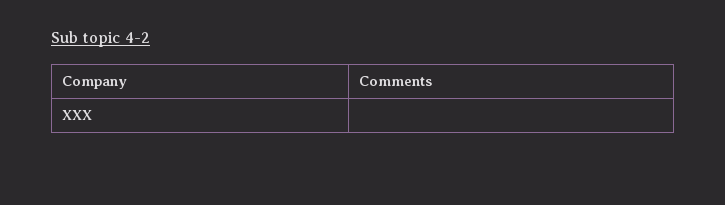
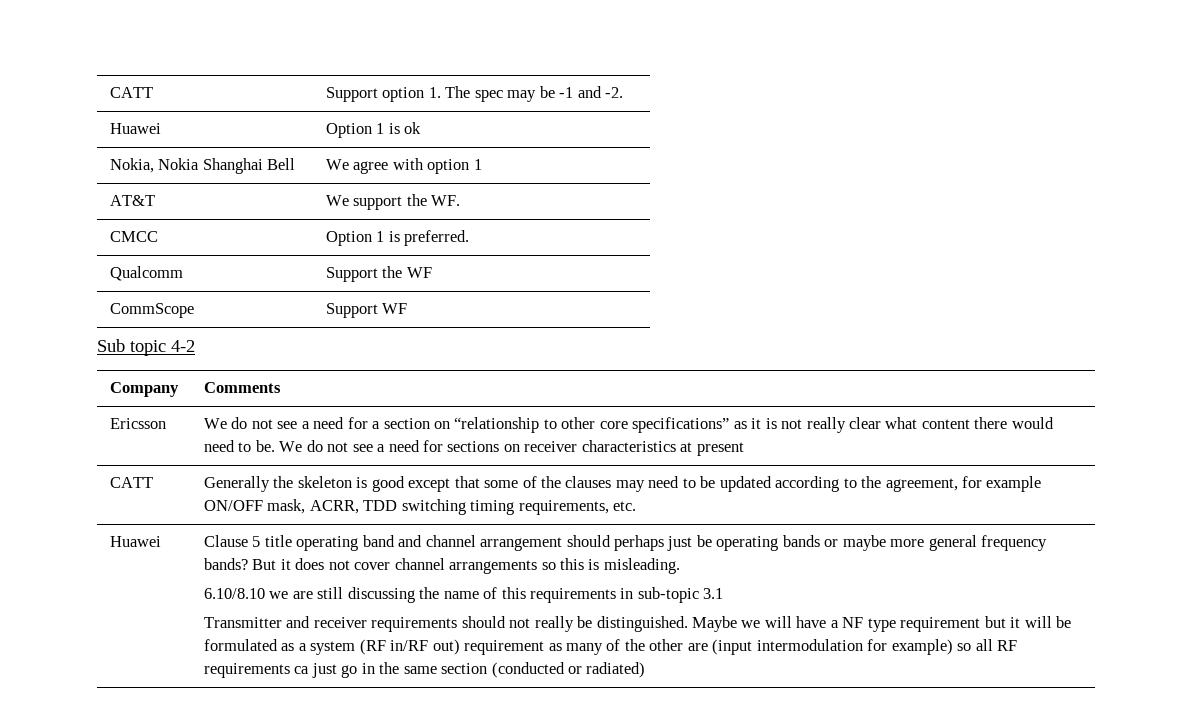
+ CATT | Support option 1. The spec may be -1 and -2.
+ Huawei | Option 1 is ok
+ Nokia, Nokia Shanghai Bell | We agree with option 1
+ AT&T | We support the WF.
+ CMCC | Option 1 is preferred.
+ Qualcomm | Support the WF
+ CommScope | Support WF
- XXX
+ Ericsson | We do not see a need for a section on “relationship to other core specifications” as it is not really clear what content there would need to be. We do not see a need for sections on receiver characteristics at present
+ CATT | Generally the skeleton is good except that some of the clauses may need to be updated according to the agreement, for example ON/OFF mask, ACRR, TDD switching timing requirements, etc.
+ Huawei | Clause 5 title operating band and channel arrangement should perhaps just be operating bands or maybe more general frequency bands? But it does not cover channel arrangements so this is misleading.
+ 6.10/8.10 we are still discussing the name of this requirements in sub-topic 3.1
+ Transmitter and receiver requirements should not really be distinguished. Maybe we will have a NF type requirement but it will be formulated as a system (RF in/RF out) requirement as many of the other are (input intermodulation for example) so all RF requirements ca just go in the same section (conducted or radiated)

